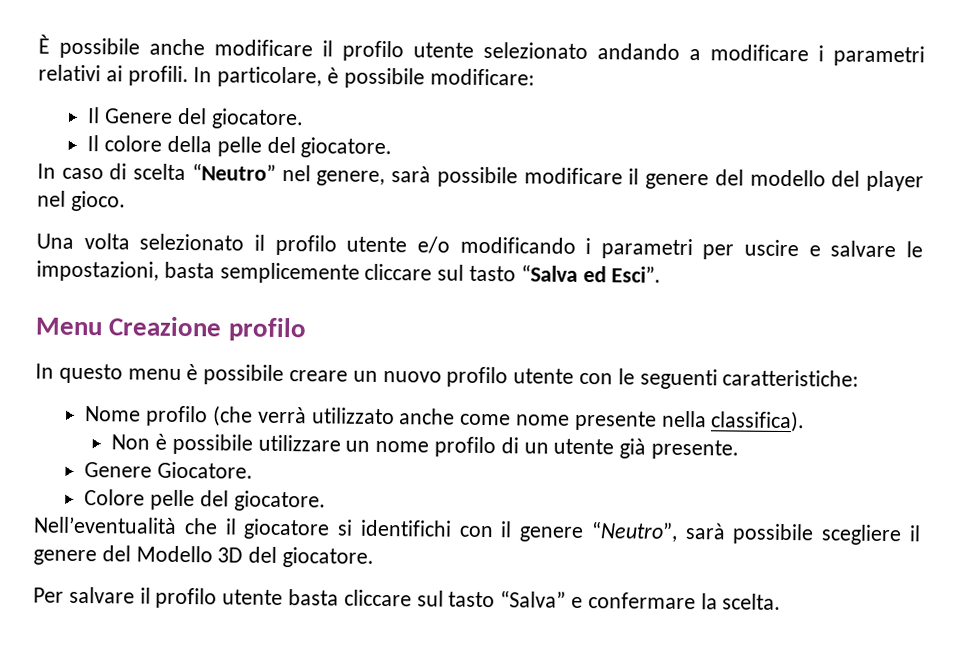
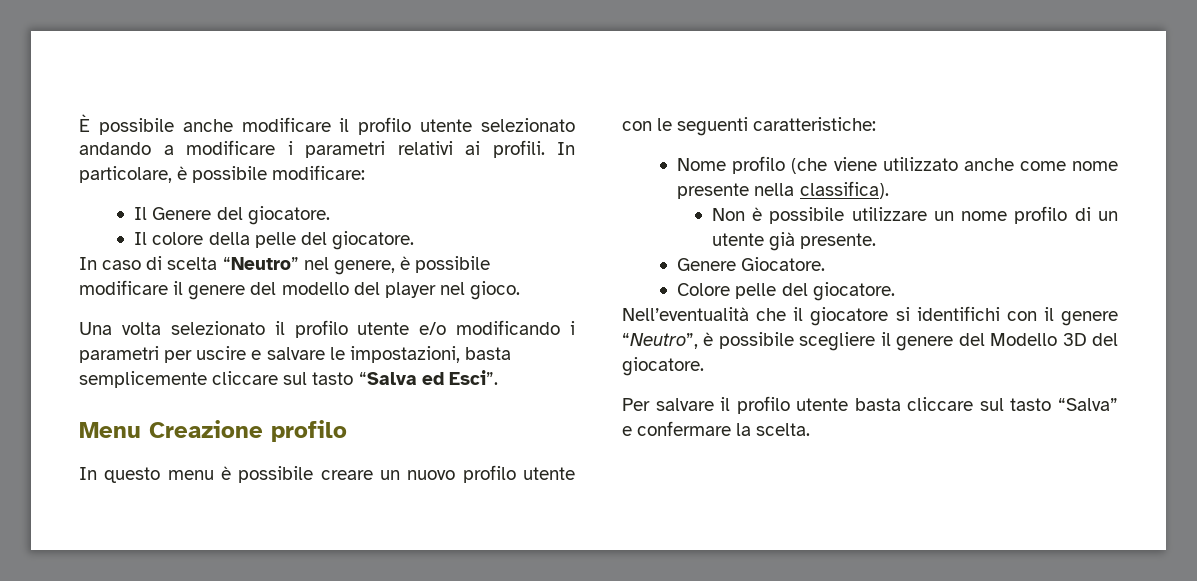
- In caso di scelta “Neutro” nel genere, sarà possibile modificare il genere del modello del player nel gioco.
+ In caso di scelta “Neutro” nel genere, è possibile modificare il genere del modello del player nel gioco.
- Nome profilo (che verrà utilizzato anche come nome presente nella classifica).
+ Nome profilo (che viene utilizzato anche come nome presente nella classifica).
- Nell’eventualità che il giocatore si identifichi con il genere “Neutro”, sarà possibile scegliere il genere del Modello 3D del giocatore.
+ Nell’eventualità che il giocatore si identifichi con il genere “Neutro”, è possibile scegliere il genere del Modello 3D del giocatore.

